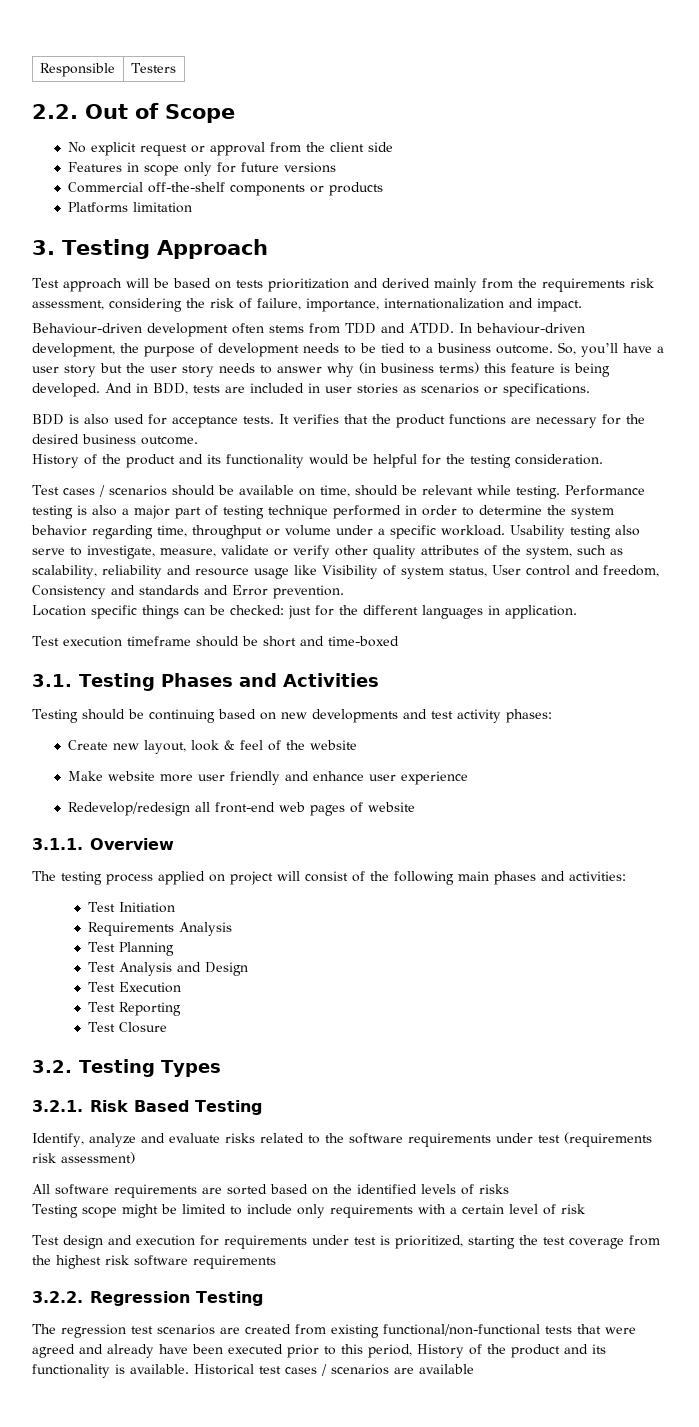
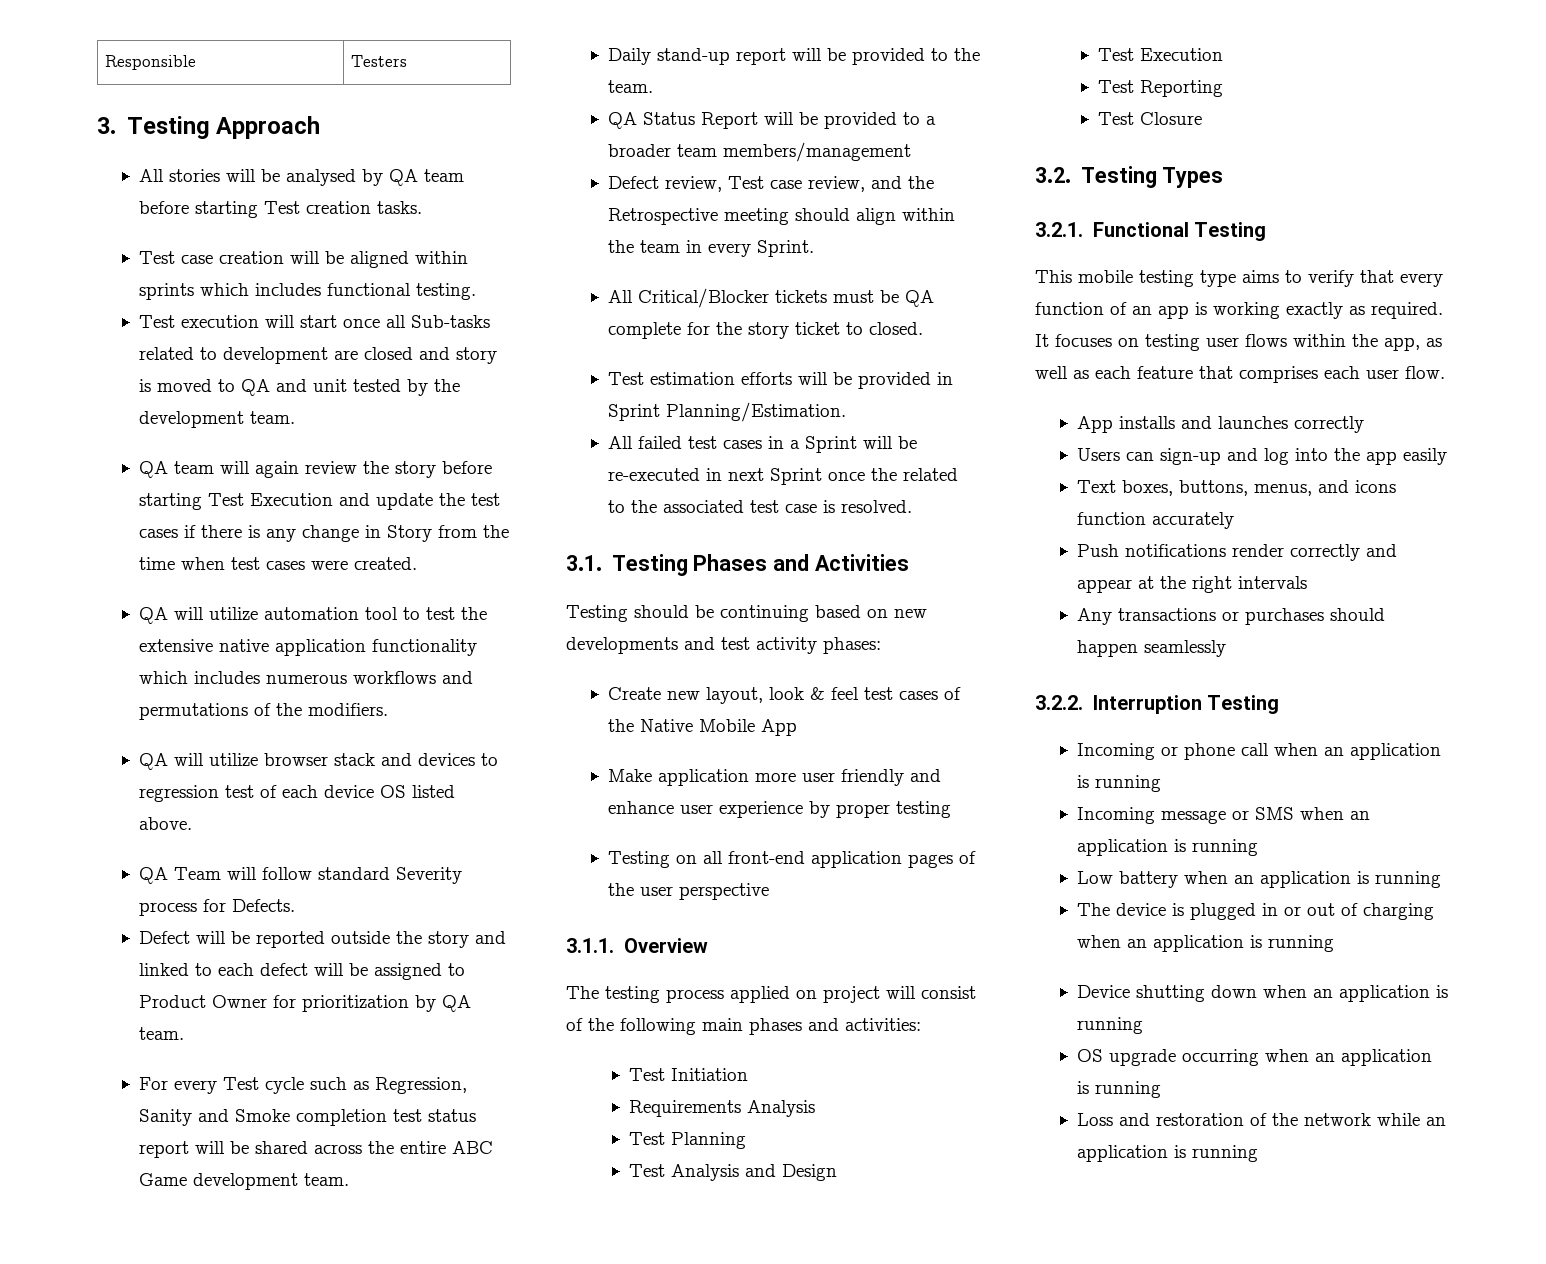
- 2.2. Out of Scope
- No explicit request or approval from the client side
- Features in scope only for future versions
- Commercial off-the-shelf components or products
- Platforms limitation
  3. Testing Approach
- Test approach will be based on tests prioritization and derived mainly from the requirements risk assessment, considering the risk of failure, importance, internationalization and impact.
- Behaviour-driven development often stems from TDD and ATDD. In behaviour-driven development, the purpose of development needs to be tied to a business outcome. So, you’ll have a user story but the user story needs to answer why (in business terms) this feature is being developed. And in BDD, tests are included in user stories as scenarios or specifications.
- BDD is also used for acceptance tests. It verifies that the product functions are necessary for the desired business outcome.
- History of the product and its functionality would be helpful for the testing consideration.
- Test cases / scenarios should be available on time, should be relevant while testing. Performance testing is also a major part of testing technique performed in order to determine the system behavior regarding time, throughput or volume under a specific workload. Usability testing also serve to investigate, measure, validate or verify other quality attributes of the system, such as scalability, reliability and resource usage like Visibility of system status, User control and freedom, Consistency and standards and Error prevention.
- Location specific things can be checked: just for the different languages in application.
- Test execution timeframe should be short and time-boxed
+ All stories will be analysed by QA team before starting Test creation tasks.
+ Test case creation will be aligned within sprints which includes functional testing.
+ Test execution will start once all Sub-tasks related to development are closed and story is moved to QA and unit tested by the development team.
+ QA team will again review the story before starting Test Execution and update the test cases if there is any change in Story from the time when test cases were created.
+ QA will utilize automation tool to test the extensive native application functionality which includes numerous workflows and permutations of the modifiers.
+ QA will utilize browser stack and devices to regression test of each device OS listed above.
+ QA Team will follow standard Severity process for Defects.
+ Defect will be reported outside the story and linked to each defect will be assigned to Product Owner for prioritization by QA team.
+ For every Test cycle such as Regression, Sanity and Smoke completion test status report will be shared across the entire ABC Game development team.
+ Daily stand-up report will be provided to the team.
+ QA Status Report will be provided to a broader team members/management
+ Defect review, Test case review, and the Retrospective meeting should align within the team in every Sprint.
+ All Critical/Blocker tickets must be QA complete for the story ticket to closed.
+ Test estimation efforts will be provided in Sprint Planning/Estimation.
+ All failed test cases in a Sprint will be re-executed in next Sprint once the related to the associated test case is resolved.
- Create new layout, look & feel of the website
+ Create new layout, look & feel test cases of the Native Mobile App
- Make website more user friendly and enhance user experience
- Redevelop/redesign all front-end web pages of website
+ Make application more user friendly and enhance user experience by proper testing
+ Testing on all front-end application pages of the user perspective
- 3.2.1. Risk Based Testing
- Identify, analyze and evaluate risks related to the software requirements under test (requirements risk assessment)
- All software requirements are sorted based on the identified levels of risks
- Testing scope might be limited to include only requirements with a certain level of risk
- Test design and execution for requirements under test is prioritized, starting the test coverage from the highest risk software requirements
+ 3.2.1. Functional Testing
+ This mobile testing type aims to verify that every function of an app is working exactly as required. It focuses on testing user flows within the app, as well as each feature that comprises each user flow.
+ App installs and launches correctly
+ Users can sign-up and log into the app easily
+ Text boxes, buttons, menus, and icons function accurately
+ Push notifications render correctly and appear at the right intervals
+ Any transactions or purchases should happen seamlessly
- 3.2.2. Regression Testing
- The regression test scenarios are created from existing functional/non-functional tests that were agreed and already have been executed prior to this period, History of the product and its functionality is available. Historical test cases / scenarios are available
+ 3.2.2. Interruption Testing
+ Incoming or phone call when an application is running
+ Incoming message or SMS when an application is running
+ Low battery when an application is running
+ The device is plugged in or out of charging when an application is running
+ Device shutting down when an application is running
+ OS upgrade occurring when an application is running
+ Loss and restoration of the network while an application is running

